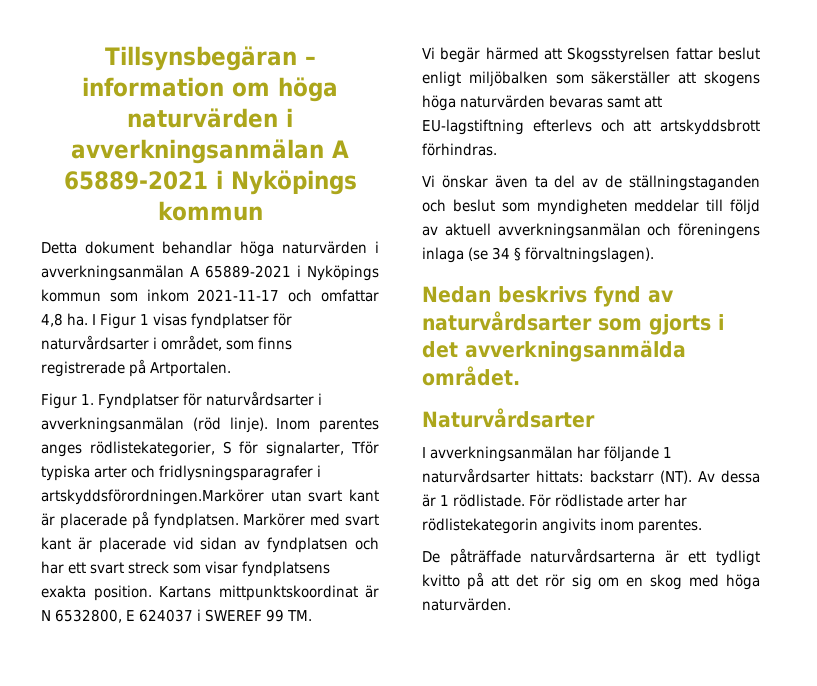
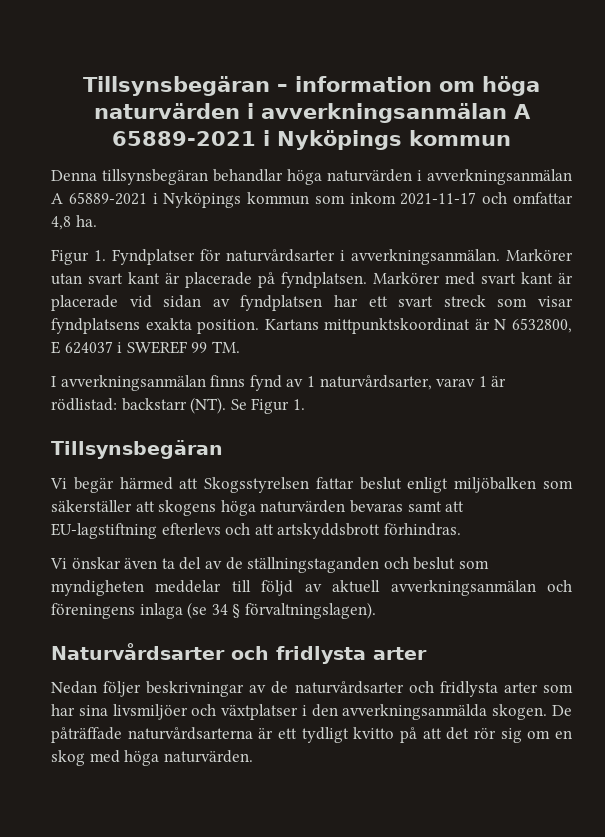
- Detta dokument behandlar höga naturvärden i avverkningsanmälan A 65889-2021 i Nyköpings kommun som inkom 2021-11-17 och omfattar 4,8 ha. I Figur 1 visas fyndplatser för naturvårdsarter i området, som finns registrerade på Artportalen.
+ Denna tillsynsbegäran behandlar höga naturvärden i avverkningsanmälan A 65889-2021 i Nyköpings kommun som inkom 2021-11-17 och omfattar 4,8 ha.
- Figur 1. Fyndplatser för naturvårdsarter i avverkningsanmälan (röd linje). Inom parentes anges rödlistekategorier, S för signalarter, Tför typiska arter och fridlysningsparagrafer i artskyddsförordningen.Markörer utan svart kant är placerade på fyndplatsen.
+ Figur 1. Fyndplatser för naturvårdsarter i avverkningsanmälan. Markörer utan svart kant är placerade på fyndplatsen.
- Markörer med svart kant är placerade vid sidan av fyndplatsen och har ett svart streck som visar fyndplatsens exakta position.
+ Markörer med svart kant är placerade vid sidan av fyndplatsen har ett svart streck som visar fyndplatsens exakta position.
+ I avverkningsanmälan finns fynd av 1 naturvårdsarter, varav 1 är rödlistad: backstarr (NT). Se Figur 1.
+ Tillsynsbegäran
- Nedan beskrivs fynd av naturvårdsarter som gjorts i det avverkningsanmälda området.
- Naturvårdsarter
- I avverkningsanmälan har följande 1 naturvårdsarter hittats: backstarr (NT). Av dessa är 1 rödlistade. För rödlistade arter har rödlistekategorin angivits inom parentes.
- De påträffade naturvårdsarterna är ett tydligt kvitto på att det rör sig om en skog med höga naturvärden.
+ Naturvårdsarter och fridlysta arter
+ Nedan följer beskrivningar av de naturvårdsarter och fridlysta arter som har sina livsmiljöer och växtplatser i den avverkningsanmälda skogen. De påträffade naturvårdsarterna är ett tydligt kvitto på att det rör sig om en skog med höga naturvärden.

